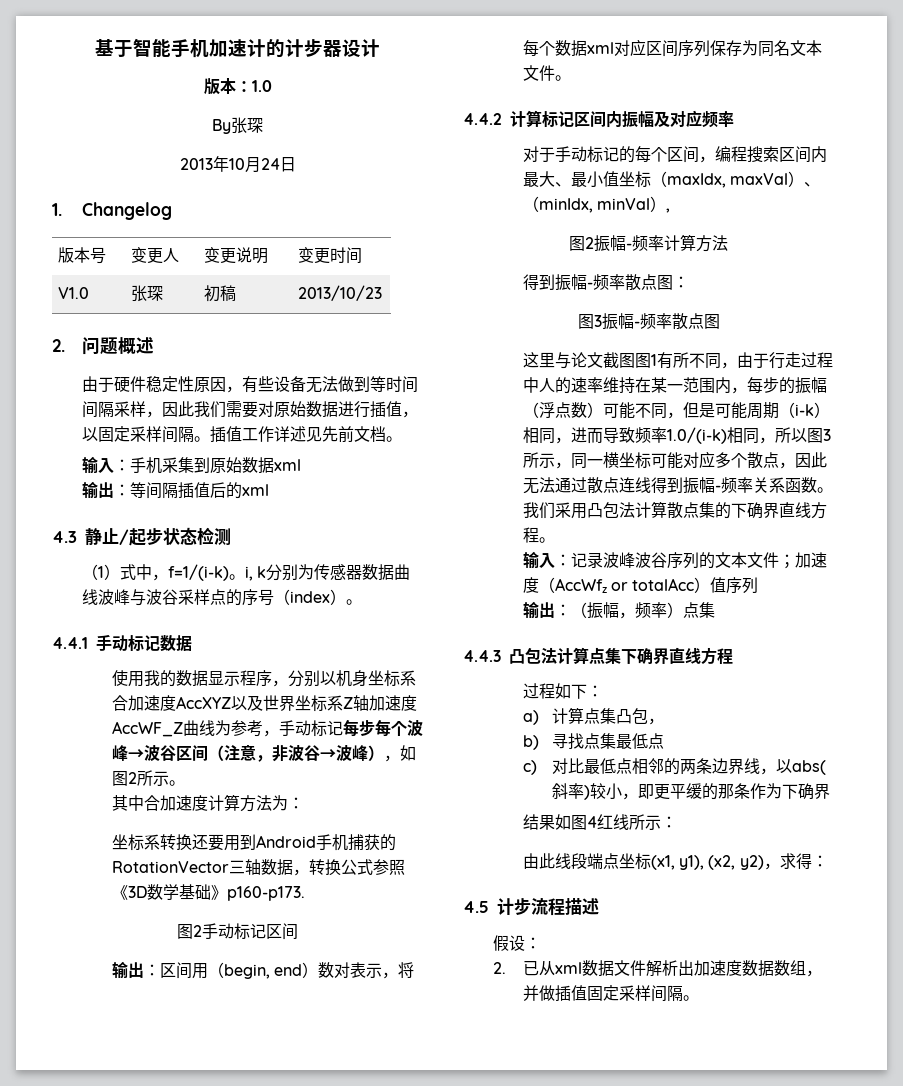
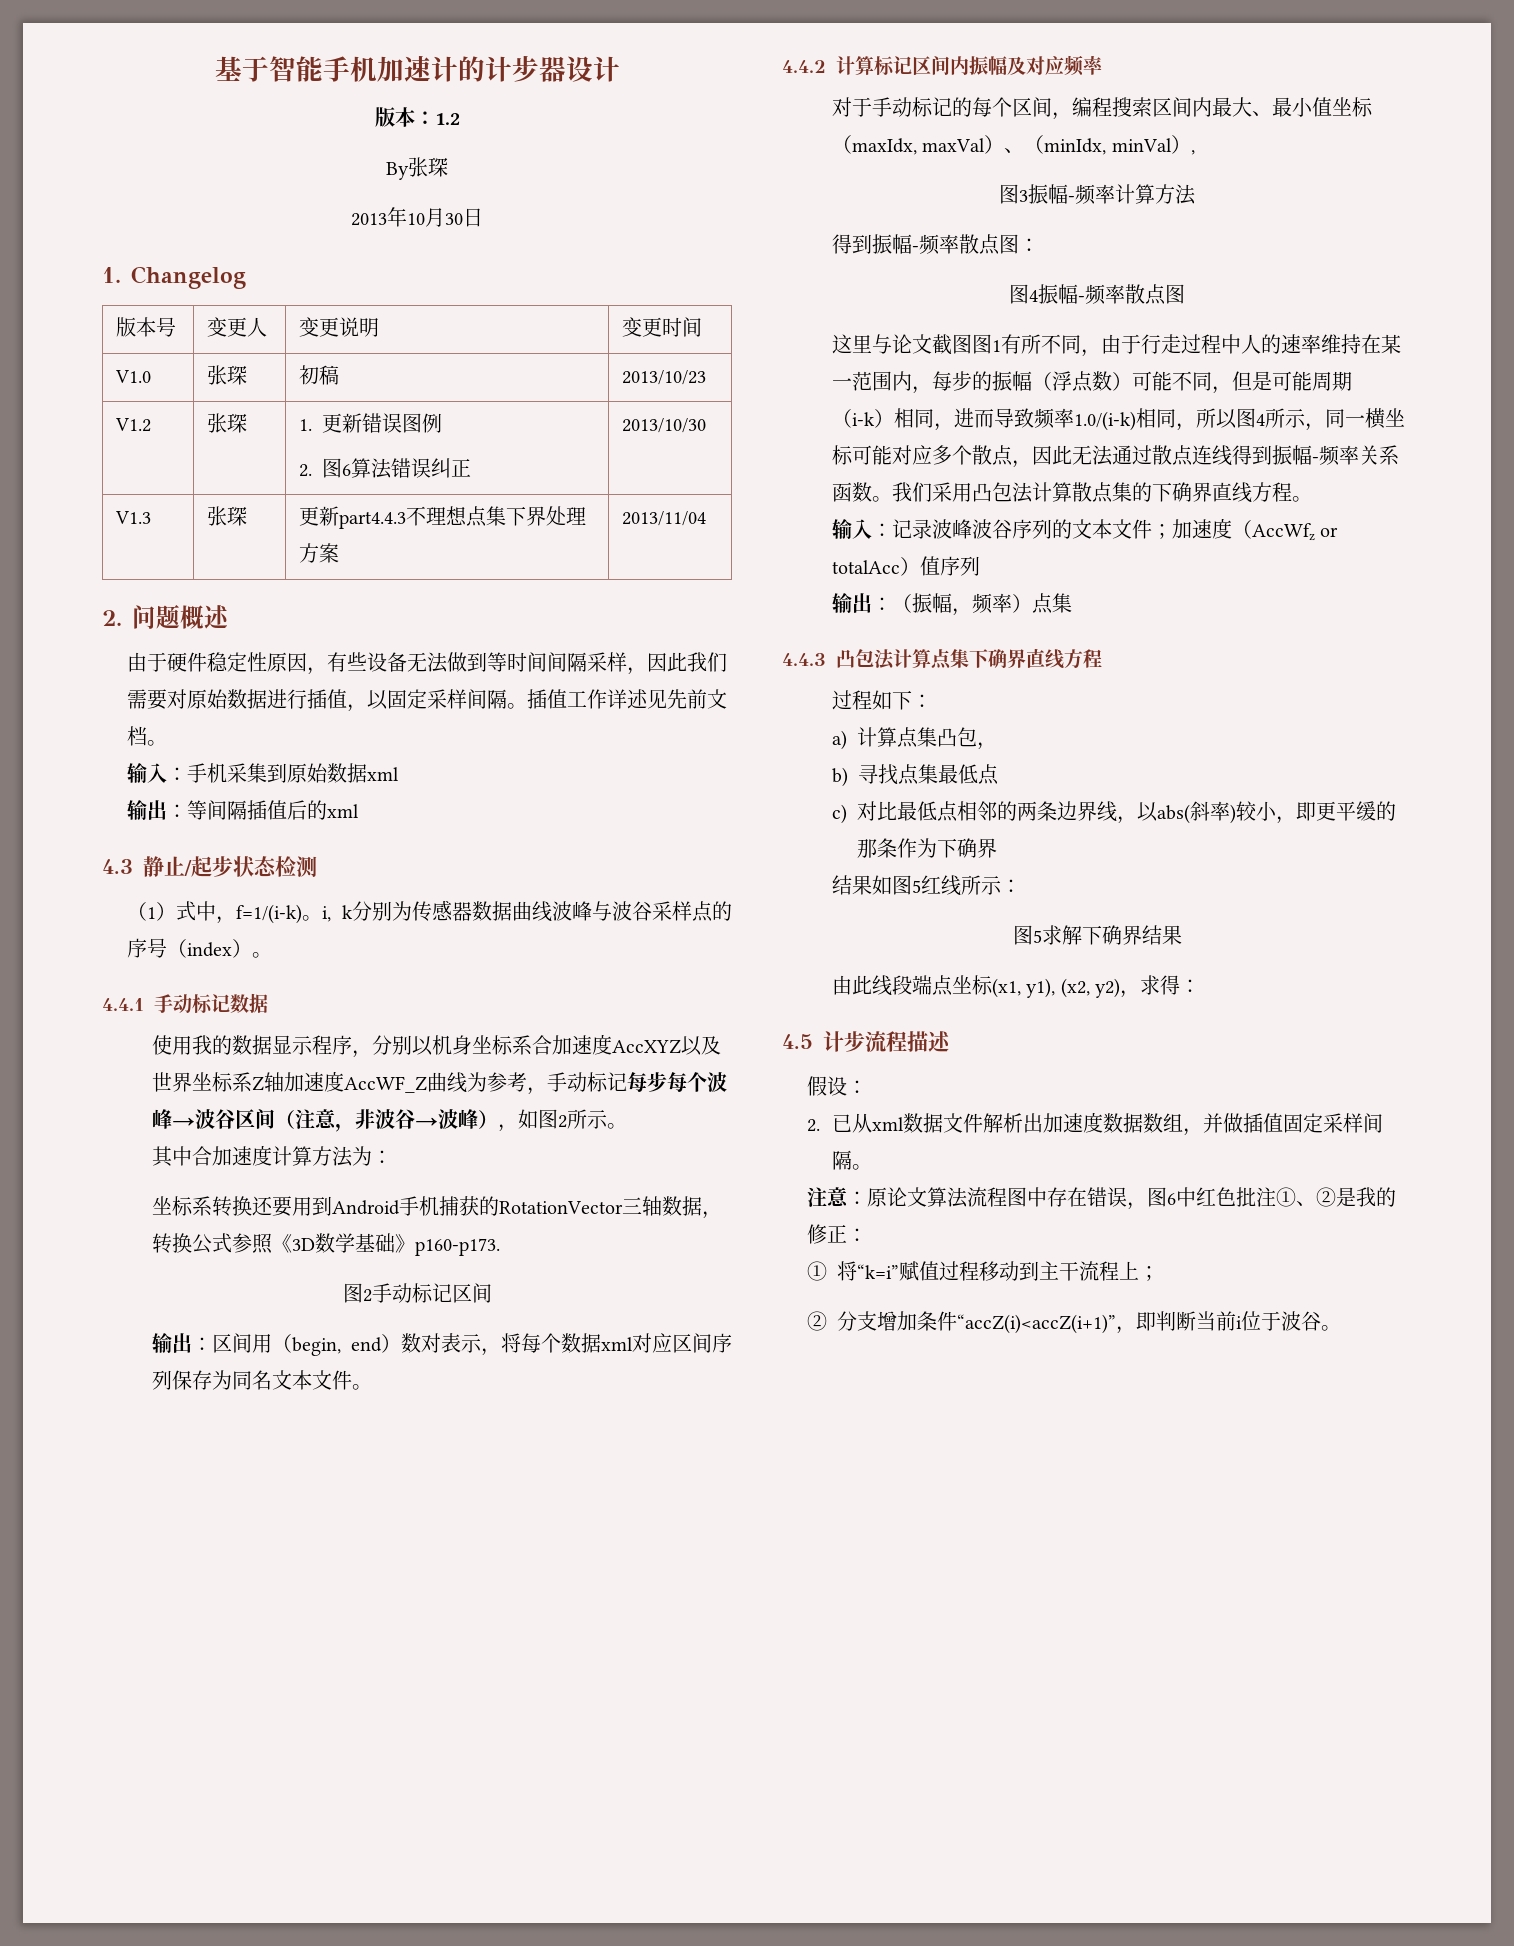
- 版本：1.0
+ 版本：1.2
- 2013年10月24日
+ 2013年10月30日
+ V1.2 | 张琛 | 1.更新错误图例
+ 2.图6算法错误纠正 | 2013/10/30
+ V1.3 | 张琛 | 更新part4.4.3不理想点集下界处理方案 | 2013/11/04
- 图2振幅-频率计算方法
+ 图3振幅-频率计算方法
- 图3振幅-频率散点图
+ 图4振幅-频率散点图
- 这里与论文截图图1有所不同，由于行走过程中人的速率维持在某一范围内，每步的振幅（浮点数）可能不同，但是可能周期（i-k）相同，进而导致频率1.0/(i-k)相同，所以图3所示，同一横坐标可能对应多个散点，因此无法通过散点连线得到振幅-频率关系函数。
+ 这里与论文截图图1有所不同，由于行走过程中人的速率维持在某一范围内，每步的振幅（浮点数）可能不同，但是可能周期（i-k）相同，进而导致频率1.0/(i-k)相同，所以图4所示，同一横坐标可能对应多个散点，因此无法通过散点连线得到振幅-频率关系函数。
- 结果如图4红线所示：
+ 结果如图5红线所示：
+ 图5求解下确界结果
+ 注意：原论文算法流程图中存在错误，图6中红色批注①、②是我的修正：
+ ①将“k=i”赋值过程移动到主干流程上；
+ ②分支增加条件“accZ(i)<accZ(i+1)”，即判断当前i位于波谷。

